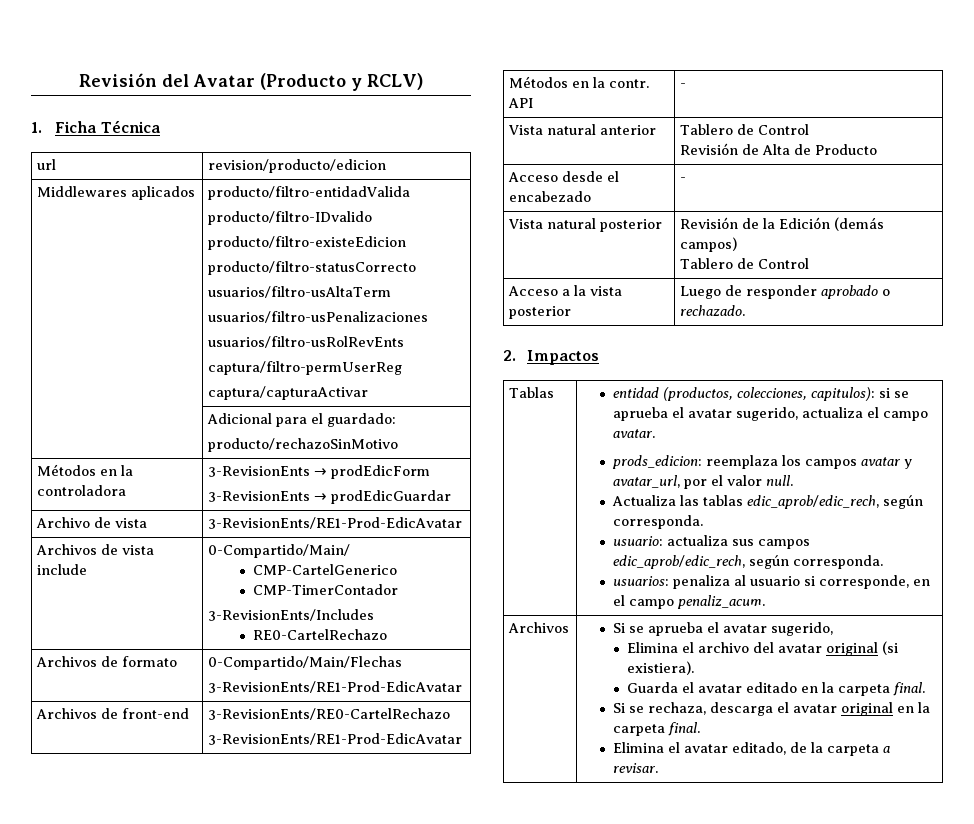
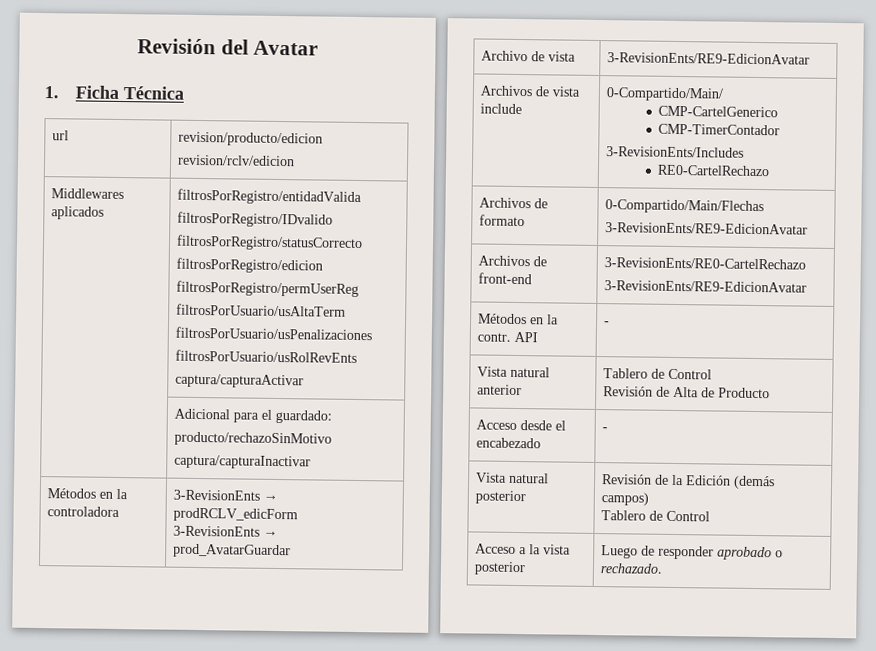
- Revisión del Avatar (Producto y RCLV)
+ Revisión del Avatar
  url | revision/producto/edicion
+ revision/rclv/edicion
- Middlewares aplicados | producto/filtro-entidadValida
- producto/filtro-IDvalido
- producto/filtro-existeEdicion
- producto/filtro-statusCorrecto
- usuarios/filtro-usAltaTerm
- usuarios/filtro-usPenalizaciones
- usuarios/filtro-usRolRevEnts
- captura/filtro-permUserReg
+ Middlewares aplicados | filtrosPorRegistro/entidadValida
+ filtrosPorRegistro/IDvalido
+ filtrosPorRegistro/statusCorrecto
+ filtrosPorRegistro/edicion
+ filtrosPorRegistro/permUserReg
+ filtrosPorUsuario/usAltaTerm
+ filtrosPorUsuario/usPenalizaciones
+ filtrosPorUsuario/usRolRevEnts
  | Adicional para el guardado:
  producto/rechazoSinMotivo
+ captura/capturaInactivar
- Métodos en la controladora | 3-RevisionEnts → prodEdicForm
- 3-RevisionEnts → prodEdicGuardar
+ Métodos en la controladora | 3-RevisionEnts → prodRCLV_edicForm
+ 3-RevisionEnts → prod_AvatarGuardar
- Archivo de vista | 3-RevisionEnts/RE1-Prod-EdicAvatar
+ Archivo de vista | 3-RevisionEnts/RE9-EdicionAvatar
  Archivos de formato | 0-Compartido/Main/Flechas
- 3-RevisionEnts/RE1-Prod-EdicAvatar
+ 3-RevisionEnts/RE9-EdicionAvatar
  Archivos de front-end | 3-RevisionEnts/RE0-CartelRechazo
- 3-RevisionEnts/RE1-Prod-EdicAvatar
+ 3-RevisionEnts/RE9-EdicionAvatar
- 2. Impactos
- Tablas | entidad (productos, colecciones, capitulos): si se aprueba el avatar sugerido, actualiza el campo avatar.
- prods_edicion: reemplaza los campos avatar y avatar_url, por el valor null.
- Actualiza las tablas edic_aprob/edic_rech, según corresponda.
- usuario: actualiza sus campos edic_aprob/edic_rech, según corresponda.
- usuarios: penaliza al usuario si corresponde, en el campo penaliz_acum.
- Archivos | Si se aprueba el avatar sugerido,
- Elimina el archivo del avatar original (si existiera).
- Guarda el avatar editado en la carpeta final.
- Si se rechaza, descarga el avatar original en la carpeta final.
- Elimina el avatar editado, de la carpeta a revisar.

